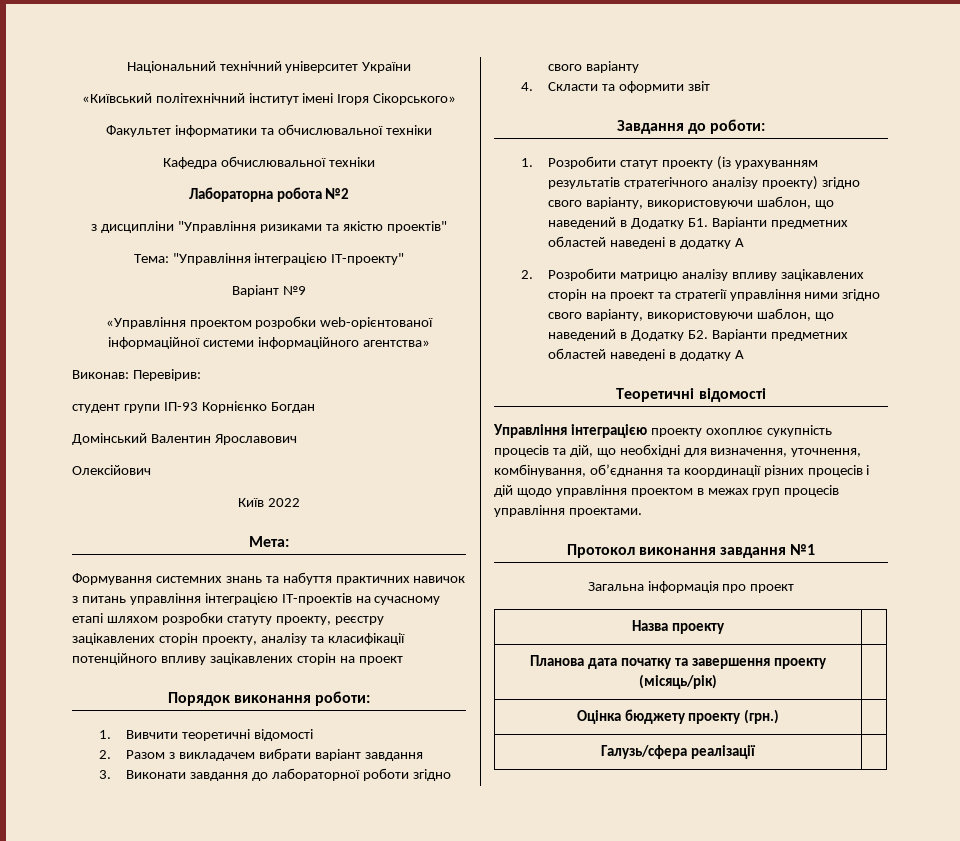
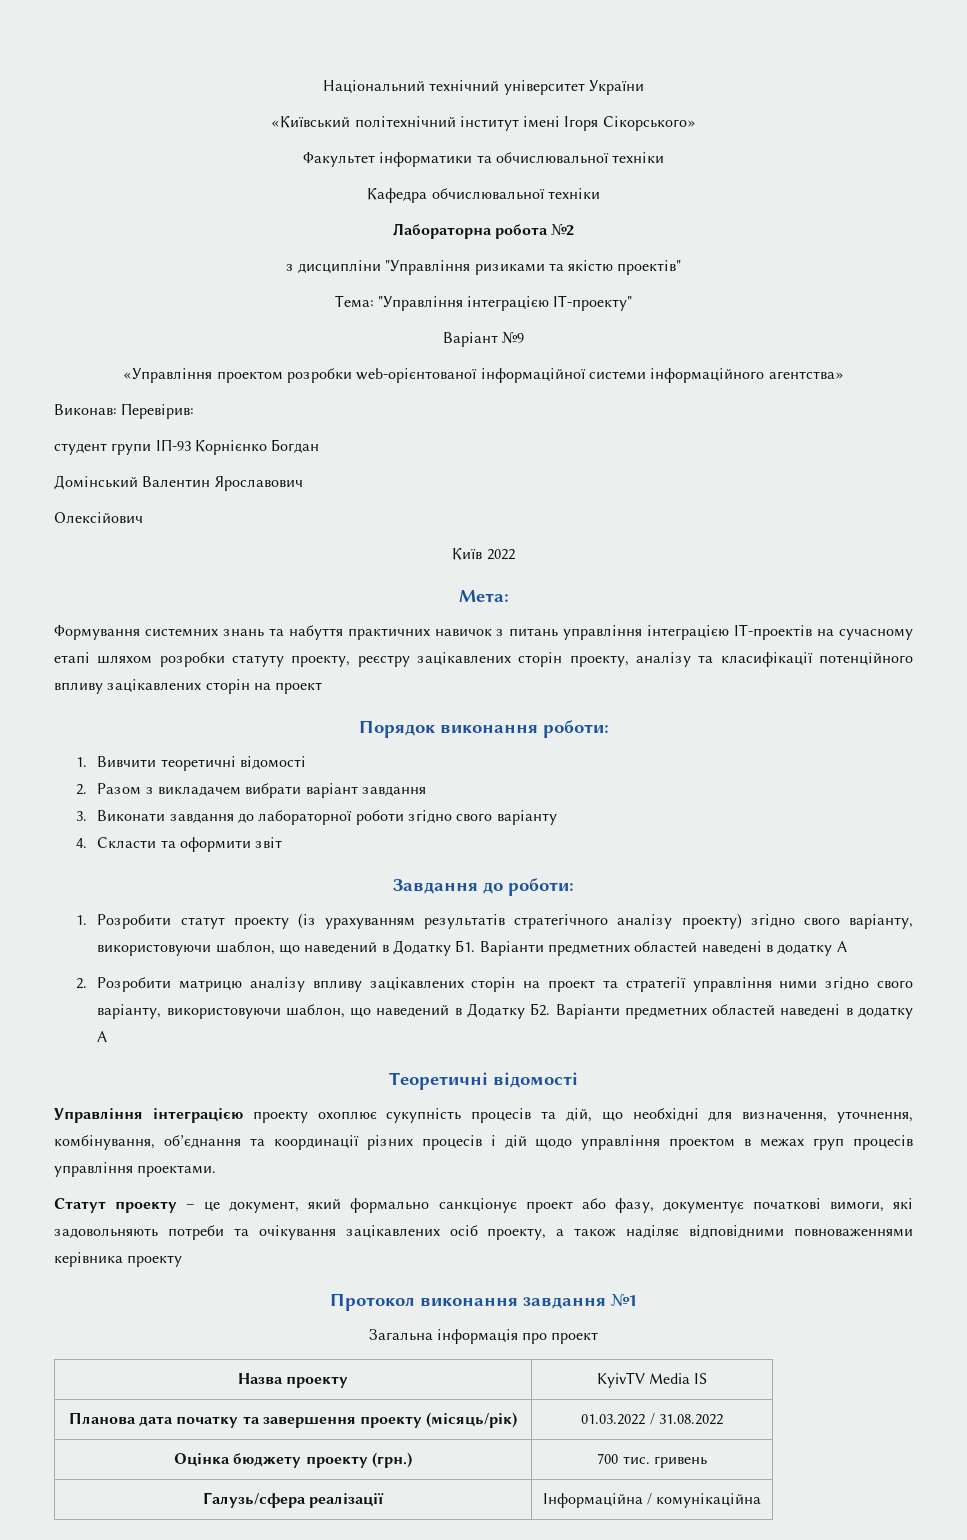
+ Статут проекту – це документ, який формально санкціонує проект або фазу, документує початкові вимоги, які задовольняють потреби та очікування зацікавлених осіб проекту, а також наділяє відповідними повноваженнями керівника проекту
- Назва проекту |
+ Назва проекту | KyivTV Media IS
- Планова дата початку та завершення проекту (місяць/рік) |
+ Планова дата початку та завершення проекту (місяць/рік) | 01.03.2022 / 31.08.2022
- Оцінка бюджету проекту (грн.) |
+ Оцінка бюджету проекту (грн.) | 700 тис. гривень
- Галузь/сфера реалізації |
+ Галузь/сфера реалізації | Інформаційна / комунікаційна

